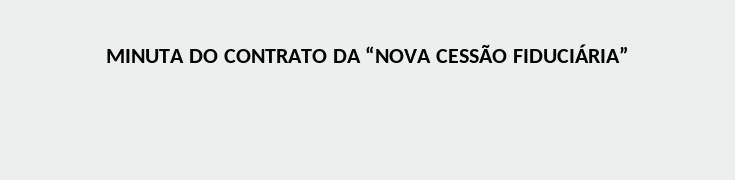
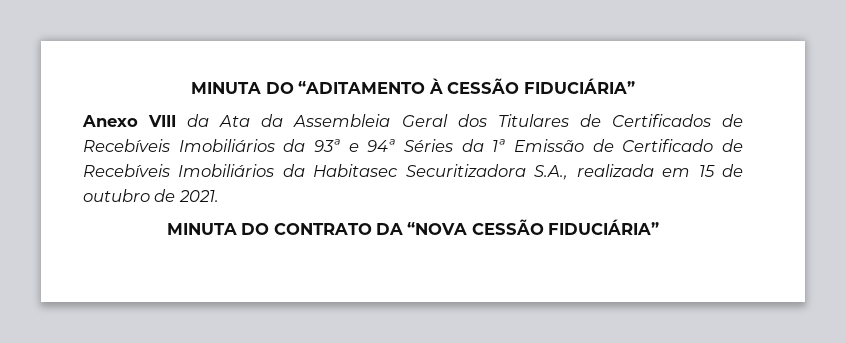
+ MINUTA DO “ADITAMENTO À CESSÃO FIDUCIÁRIA”
+ Anexo VIII da Ata da Assembleia Geral dos Titulares de Certificados de Recebíveis Imobiliários da 93ª e 94ª Séries da 1ª Emissão de Certificado de Recebíveis Imobiliários da Habitasec Securitizadora S.A., realizada em 15 de outubro de 2021.

